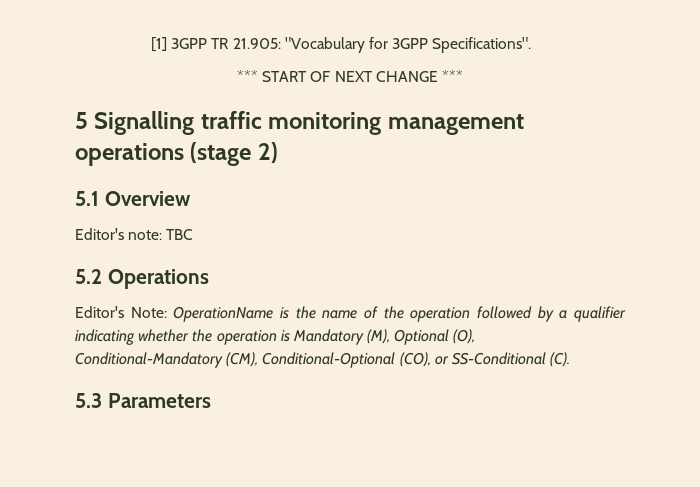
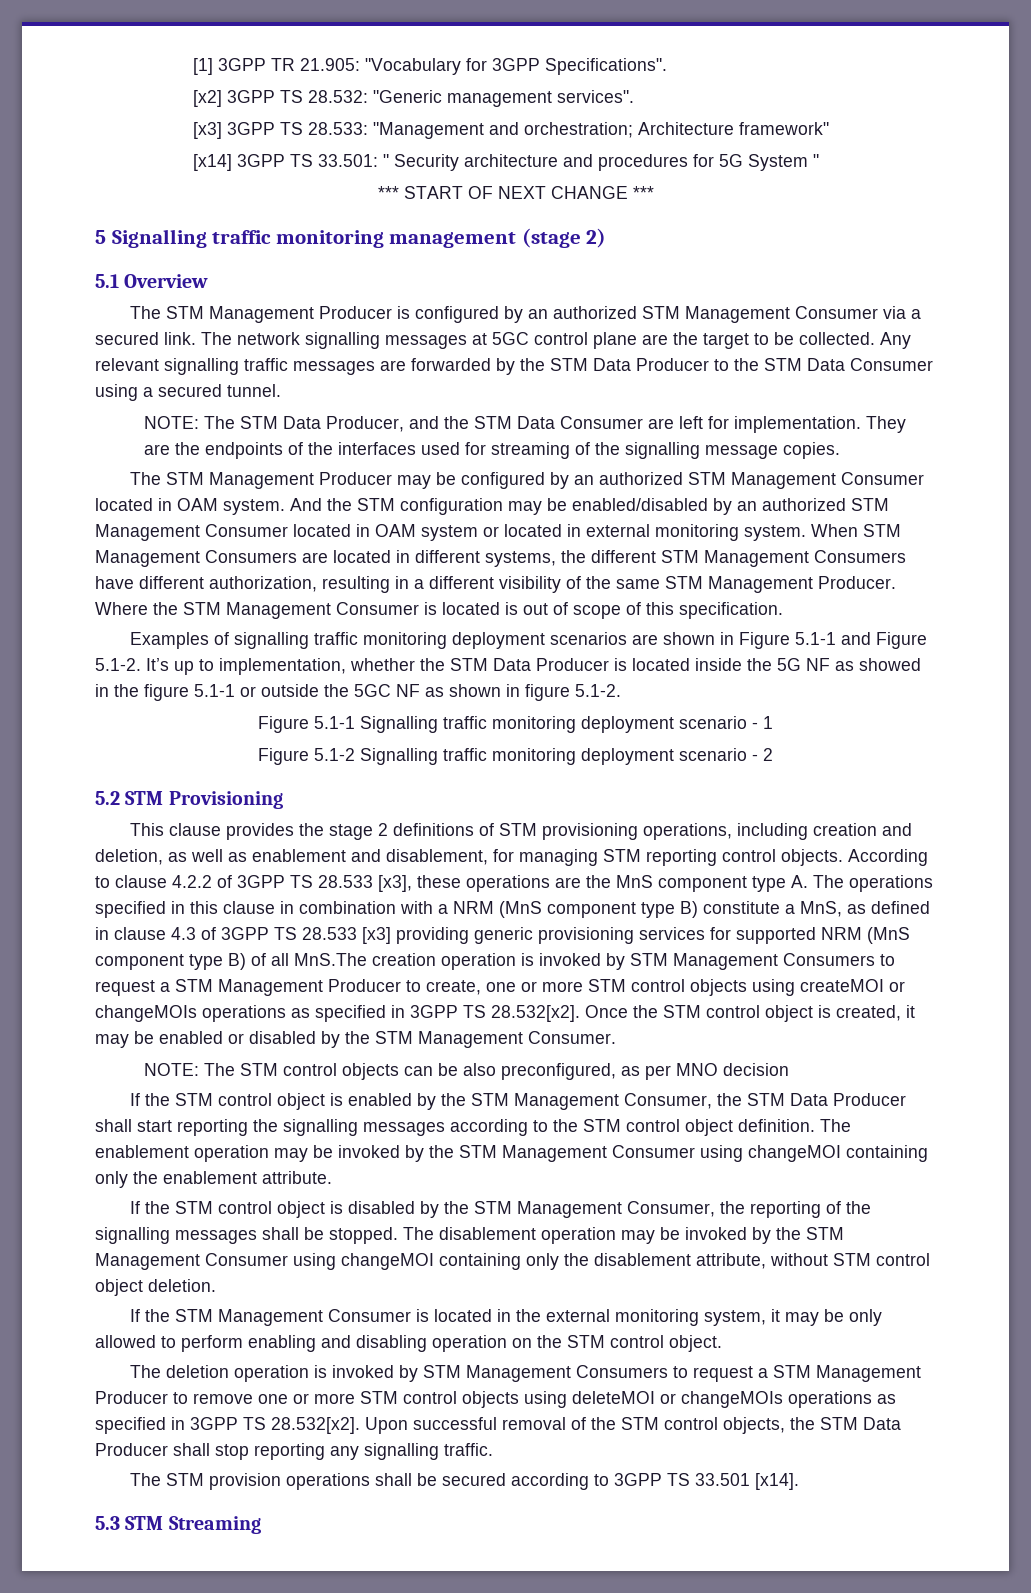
+ [x2] 3GPP TS 28.532: "Generic management services".
+ [x3] 3GPP TS 28.533: "Management and orchestration; Architecture framework"
+ [x14] 3GPP TS 33.501: " Security architecture and procedures for 5G System "
- 5 Signalling traffic monitoring management operations (stage 2)
+ 5 Signalling traffic monitoring management (stage 2)
- Editor's note: TBC
- 5.2 Operations
- Editor's Note: OperationName is the name of the operation followed by a qualifier indicating whether the operation is Mandatory (M), Optional (O), Conditional-Mandatory (CM), Conditional-Optional (CO), or SS-Conditional (C).
+ The STM Management Producer is configured by an authorized STM Management Consumer via a secured link. The network signalling messages at 5GC control plane are the target to be collected. Any relevant signalling traffic messages are forwarded by the STM Data Producer to the STM Data Consumer using a secured tunnel.
+ NOTE: The STM Data Producer, and the STM Data Consumer are left for implementation. They are the endpoints of the interfaces used for streaming of the signalling message copies.
+ The STM Management Producer may be configured by an authorized STM Management Consumer located in OAM system. And the STM configuration may be enabled/disabled by an authorized STM Management Consumer located in OAM system or located in external monitoring system. When STM Management Consumers are located in different systems, the different STM Management Consumers have different authorization, resulting in a different visibility of the same STM Management Producer. Where the STM Management Consumer is located is out of scope of this specification.
+ Examples of signalling traffic monitoring deployment scenarios are shown in Figure 5.1-1 and Figure 5.1-2. It’s up to implementation, whether the STM Data Producer is located inside the 5G NF as showed in the figure 5.1-1 or outside the 5GC NF as shown in figure 5.1-2.
+ Figure 5.1-1 Signalling traffic monitoring deployment scenario - 1
+ Figure 5.1-2 Signalling traffic monitoring deployment scenario - 2
+ 5.2 STM Provisioning
+ This clause provides the stage 2 definitions of STM provisioning operations, including creation and deletion, as well as enablement and disablement, for managing STM reporting control objects. According to clause 4.2.2 of 3GPP TS 28.533 [x3], these operations are the MnS component type A. The operations specified in this clause in combination with a NRM (MnS component type B) constitute a MnS, as defined in clause 4.3 of 3GPP TS 28.533 [x3] providing generic provisioning services for supported NRM (MnS component type B) of all MnS.The creation operation is invoked by STM Management Consumers to request a STM Management Producer to create, one or more STM control objects using createMOI or changeMOIs operations as specified in 3GPP TS 28.532[x2]. Once the STM control object is created, it may be enabled or disabled by the STM Management Consumer.
+ NOTE: The STM control objects can be also preconfigured, as per MNO decision
+ If the STM control object is enabled by the STM Management Consumer, the STM Data Producer shall start reporting the signalling messages according to the STM control object definition. The enablement operation may be invoked by the STM Management Consumer using changeMOI containing only the enablement attribute.
+ If the STM control object is disabled by the STM Management Consumer, the reporting of the signalling messages shall be stopped. The disablement operation may be invoked by the STM Management Consumer using changeMOI containing only the disablement attribute, without STM control object deletion.
+ If the STM Management Consumer is located in the external monitoring system, it may be only allowed to perform enabling and disabling operation on the STM control object.
+ The deletion operation is invoked by STM Management Consumers to request a STM Management Producer to remove one or more STM control objects using deleteMOI or changeMOIs operations as specified in 3GPP TS 28.532[x2]. Upon successful removal of the STM control objects, the STM Data Producer shall stop reporting any signalling traffic.
+ The STM provision operations shall be secured according to 3GPP TS 33.501 [x14].
- 5.3 Parameters
+ 5.3 STM Streaming

